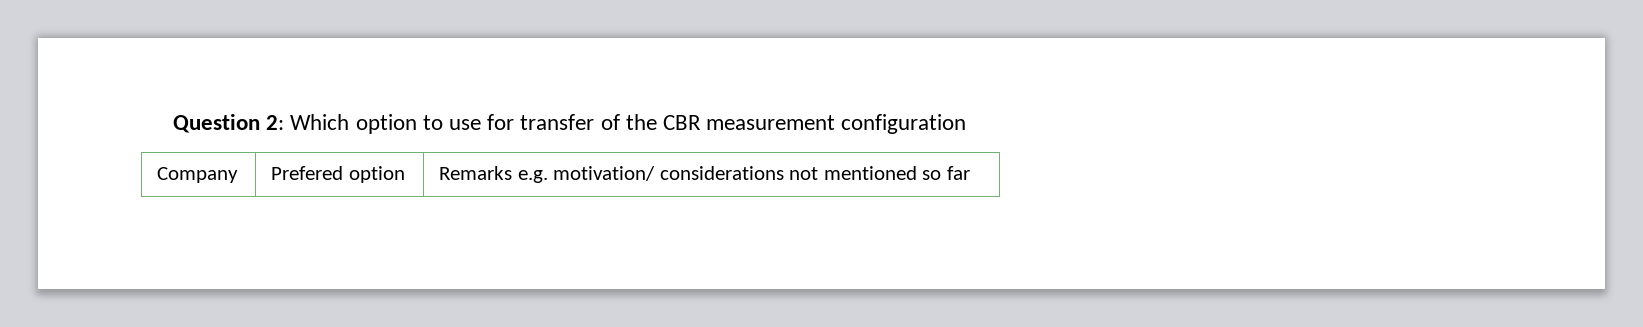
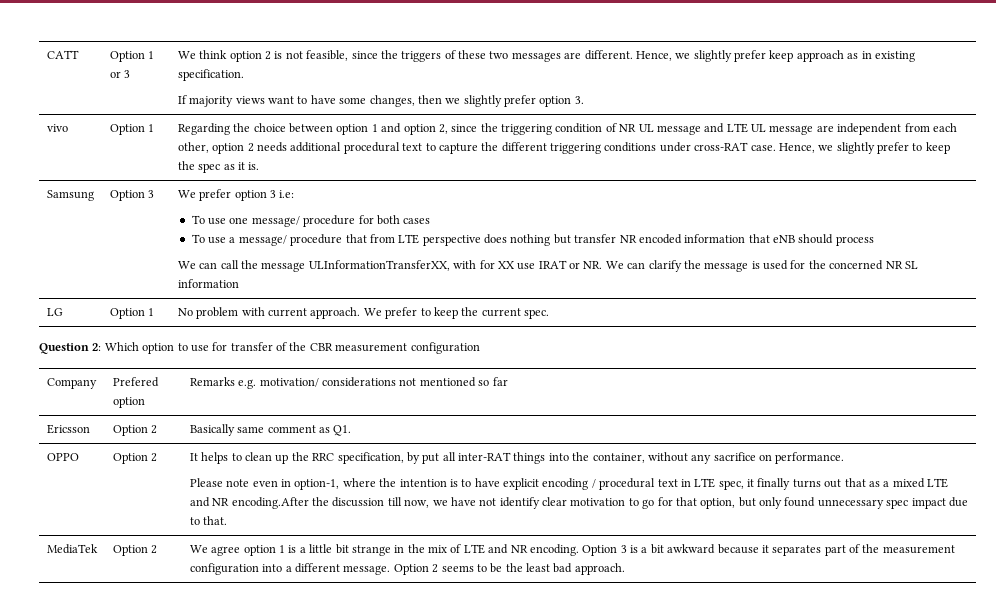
+ CATT | Option 1 or 3 | We think option 2 is not feasible, since the triggers of these two messages are different. Hence, we slightly prefer keep approach as in existing specification.
+ If majority views want to have some changes, then we slightly prefer option 3.
+ vivo | Option 1 | Regarding the choice between option 1 and option 2, since the triggering condition of NR UL message and LTE UL message are independent from each other, option 2 needs additional procedural text to capture the different triggering conditions under cross-RAT case. Hence, we slightly prefer to keep the spec as it is.
+ Samsung | Option 3 | We prefer option 3 i.e:
+ To use one message/ procedure for both cases
+ To use a message/ procedure that from LTE perspective does nothing but transfer NR encoded information that eNB should process
+ We can call the message ULInformationTransferXX, with for XX use IRAT or NR. We can clarify the message is used for the concerned NR SL information
+ LG | Option 1 | No problem with current approach. We prefer to keep the current spec.
+ Ericsson | Option 2 | Basically same comment as Q1.
+ OPPO | Option 2 | It helps to clean up the RRC specification, by put all inter-RAT things into the container, without any sacrifice on performance.
+ Please note even in option-1, where the intention is to have explicit encoding / procedural text in LTE spec, it finally turns out that as a mixed LTE and NR encoding.After the discussion till now, we have not identify clear motivation to go for that option, but only found unnecessary spec impact due to that.
+ MediaTek | Option 2 | We agree option 1 is a little bit strange in the mix of LTE and NR encoding. Option 3 is a bit awkward because it separates part of the measurement configuration into a different message. Option 2 seems to be the least bad approach.

